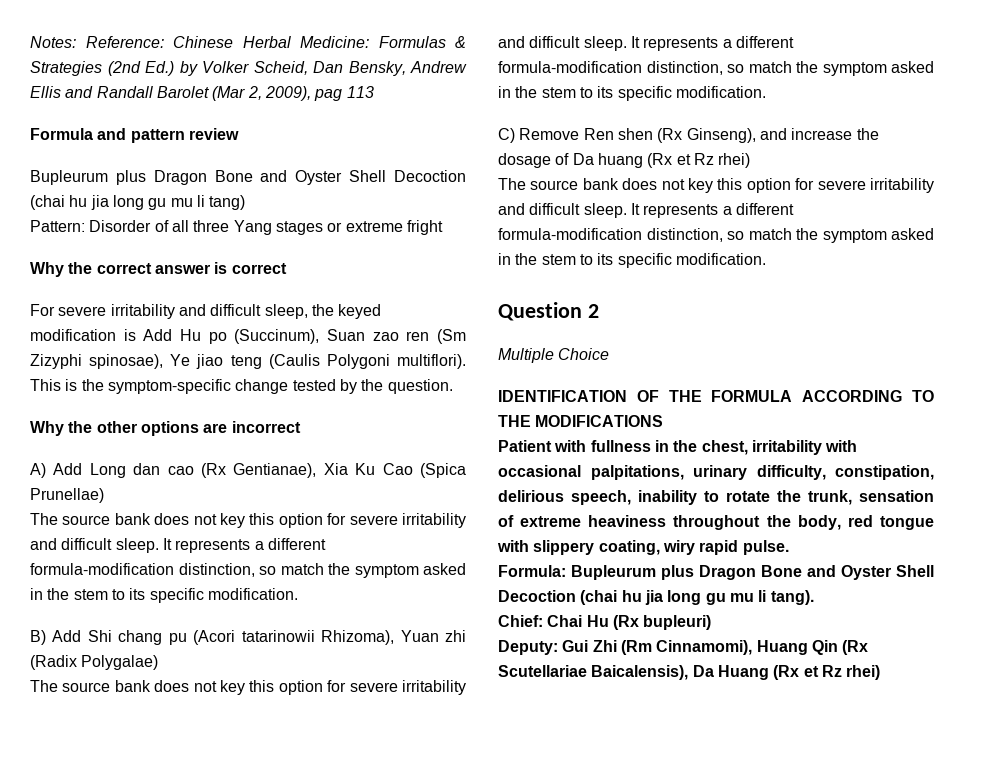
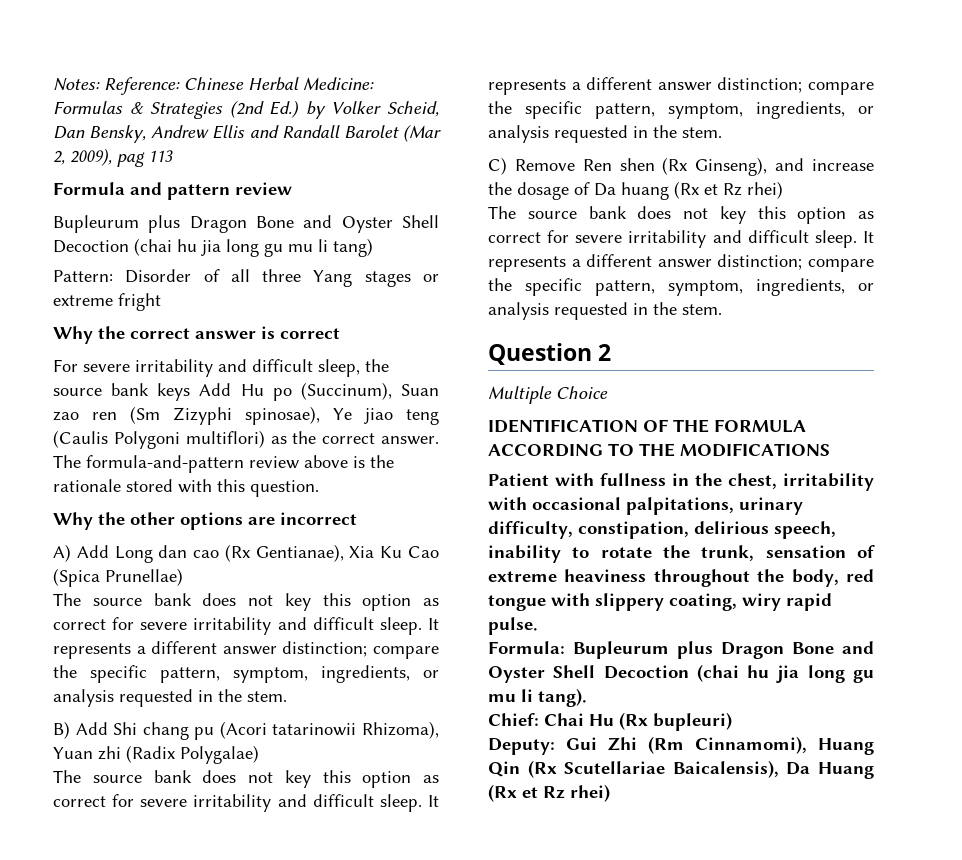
- For severe irritability and difficult sleep, the keyed modification is Add Hu po (Succinum), Suan zao ren (Sm Zizyphi spinosae), Ye jiao teng (Caulis Polygoni multiflori). This is the symptom-specific change tested by the question.
+ For severe irritability and difficult sleep, the source bank keys Add Hu po (Succinum), Suan zao ren (Sm Zizyphi spinosae), Ye jiao teng (Caulis Polygoni multiflori) as the correct answer. The formula-and-pattern review above is the rationale stored with this question.
  A) Add Long dan cao (Rx Gentianae), Xia Ku Cao (Spica Prunellae)
- The source bank does not key this option for severe irritability and difficult sleep. It represents a different formula-modification distinction, so match the symptom asked in the stem to its specific modification.
+ The source bank does not key this option as correct for severe irritability and difficult sleep. It represents a different answer distinction; compare the specific pattern, symptom, ingredients, or analysis requested in the stem.
  B) Add Shi chang pu (Acori tatarinowii Rhizoma), Yuan zhi (Radix Polygalae)
- The source bank does not key this option for severe irritability and difficult sleep. It represents a different formula-modification distinction, so match the symptom asked in the stem to its specific modification.
+ The source bank does not key this option as correct for severe irritability and difficult sleep. It represents a different answer distinction; compare the specific pattern, symptom, ingredients, or analysis requested in the stem.
  C) Remove Ren shen (Rx Ginseng), and increase the dosage of Da huang (Rx et Rz rhei)
- The source bank does not key this option for severe irritability and difficult sleep. It represents a different formula-modification distinction, so match the symptom asked in the stem to its specific modification.
+ The source bank does not key this option as correct for severe irritability and difficult sleep. It represents a different answer distinction; compare the specific pattern, symptom, ingredients, or analysis requested in the stem.

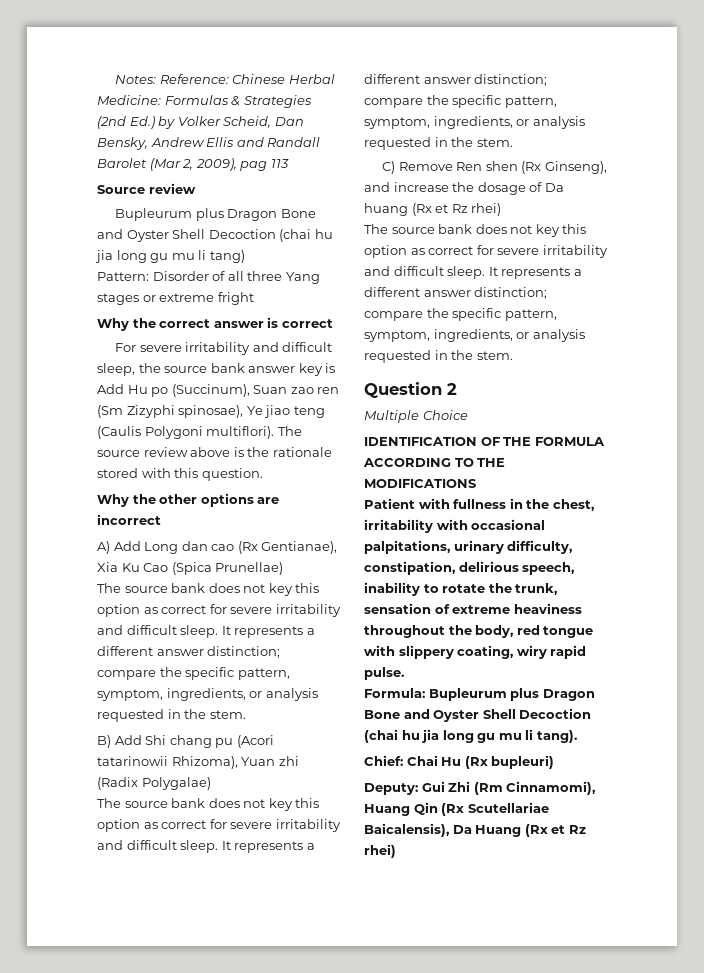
- Formula and pattern review
+ Source review
- For severe irritability and difficult sleep, the source bank keys Add Hu po (Succinum), Suan zao ren (Sm Zizyphi spinosae), Ye jiao teng (Caulis Polygoni multiflori) as the correct answer. The formula-and-pattern review above is the rationale stored with this question.
+ For severe irritability and difficult sleep, the source bank answer key is Add Hu po (Succinum), Suan zao ren (Sm Zizyphi spinosae), Ye jiao teng (Caulis Polygoni multiflori). The source review above is the rationale stored with this question.

